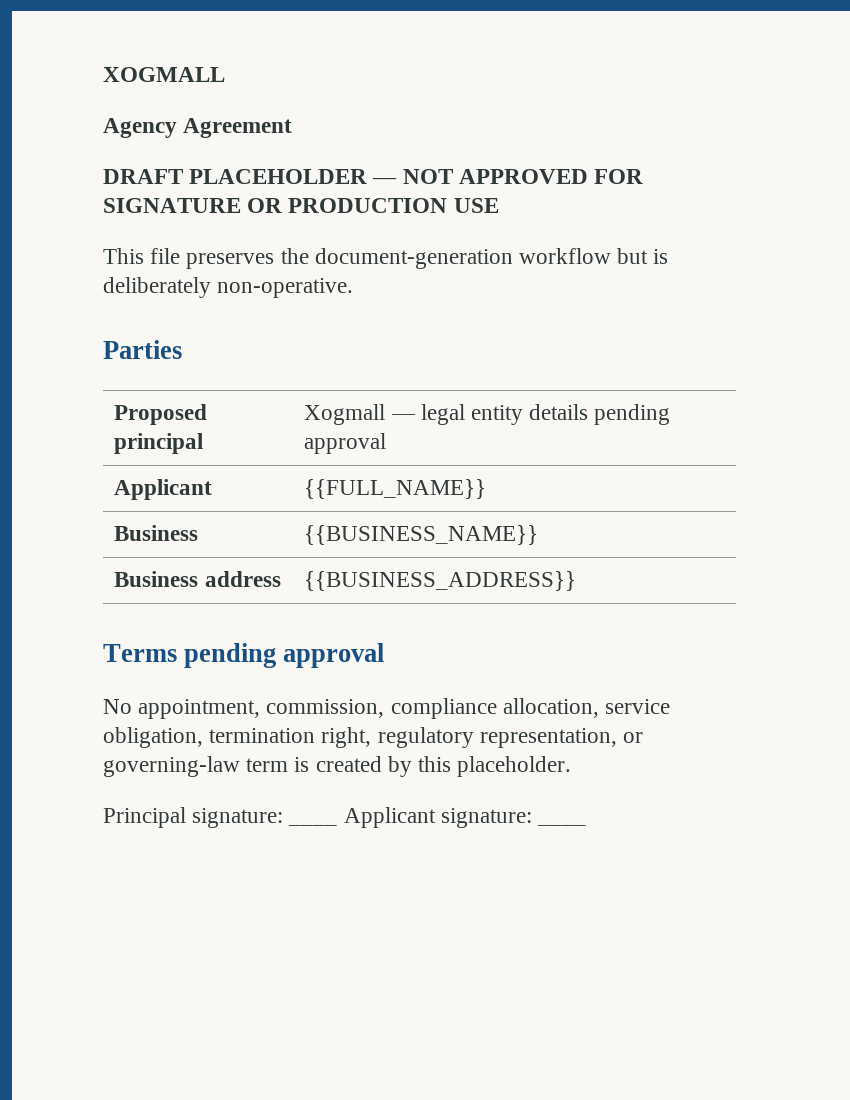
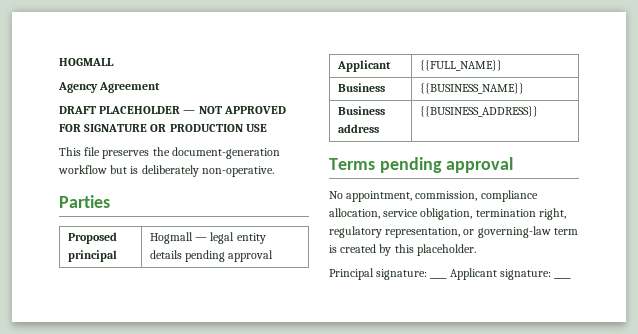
- XOGMALL
+ HOGMALL
- Proposed principal | Xogmall — legal entity details pending approval
+ Proposed principal | Hogmall — legal entity details pending approval

